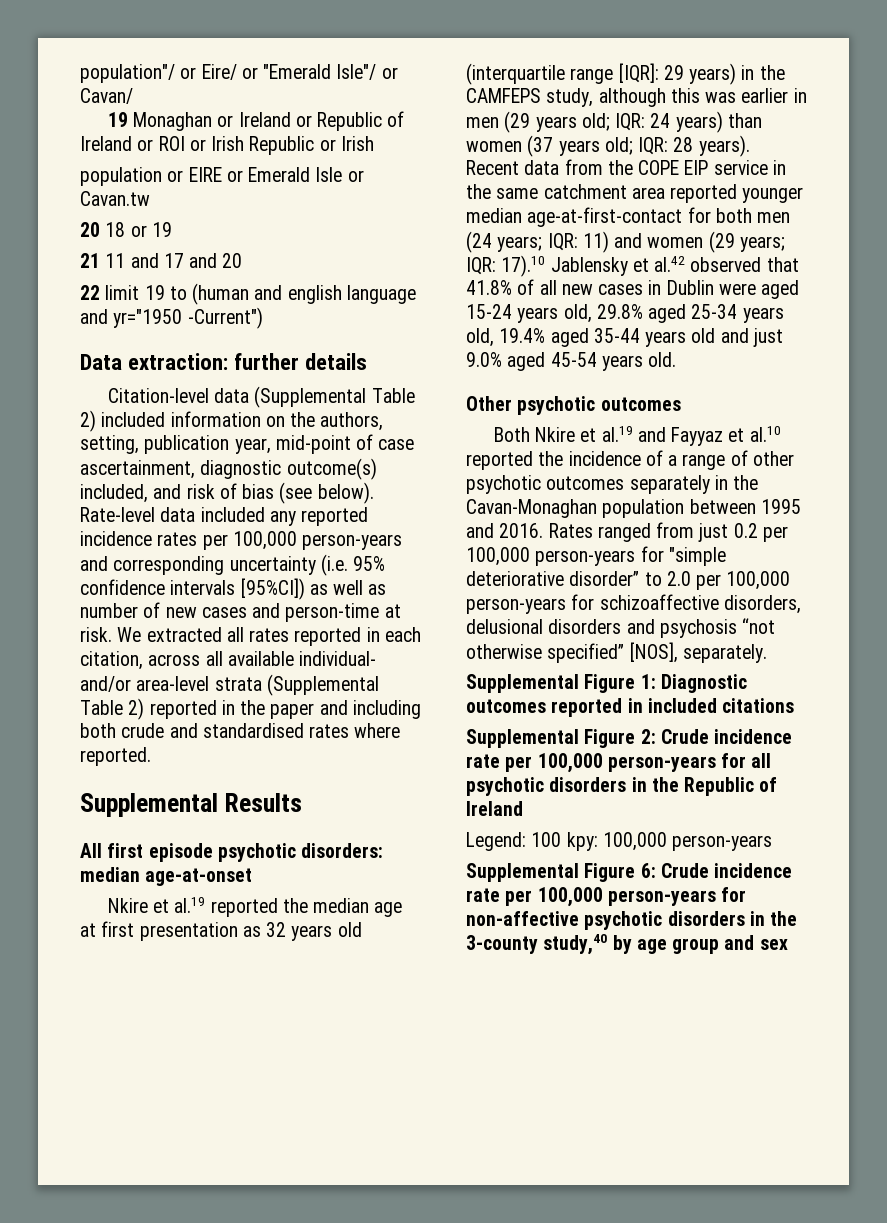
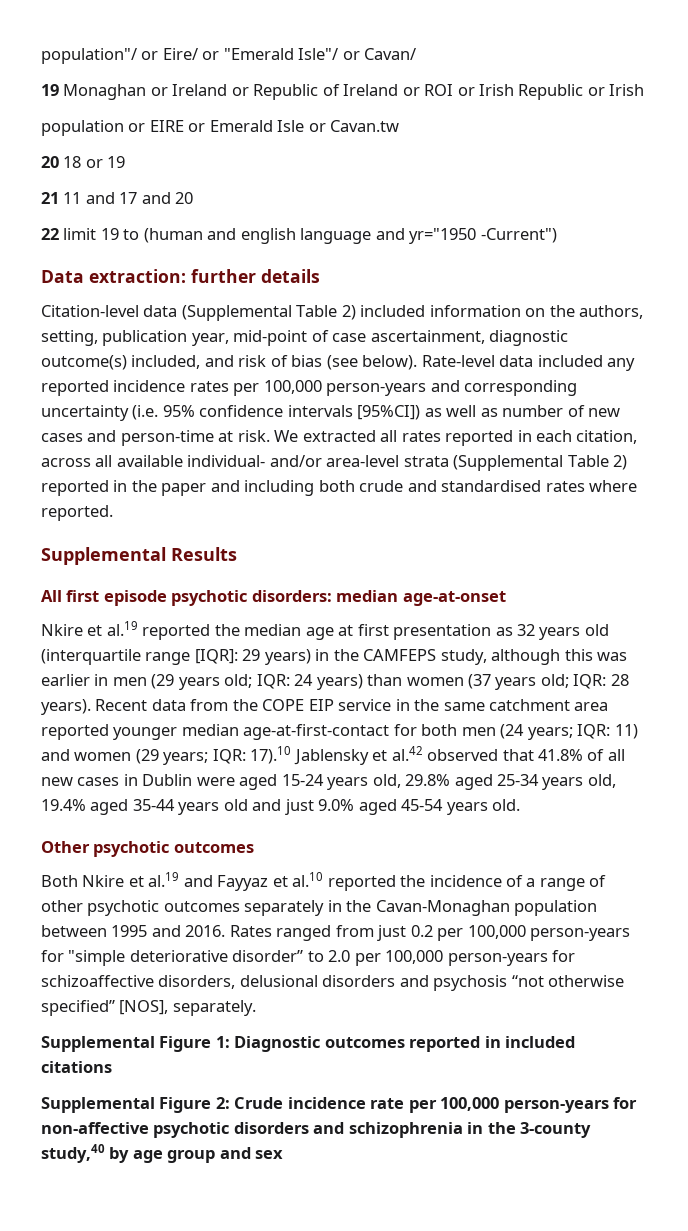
- Supplemental Figure 2: Crude incidence rate per 100,000 person-years for all psychotic disorders in the Republic of Ireland
- Legend: 100 kpy: 100,000 person-years
- Supplemental Figure 6: Crude incidence rate per 100,000 person-years for non-affective psychotic disorders in the 3-county study,40 by age group and sex
+ Supplemental Figure 2: Crude incidence rate per 100,000 person-years for non-affective psychotic disorders and schizophrenia in the 3-county study,40 by age group and sex

